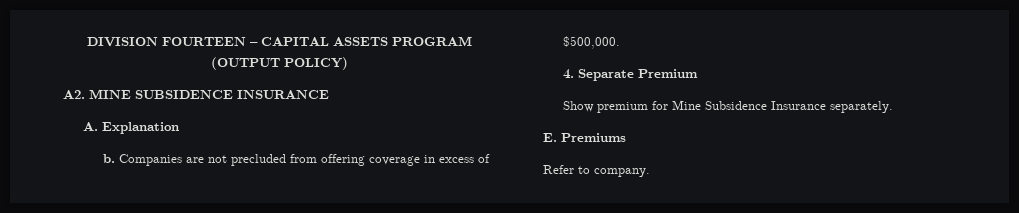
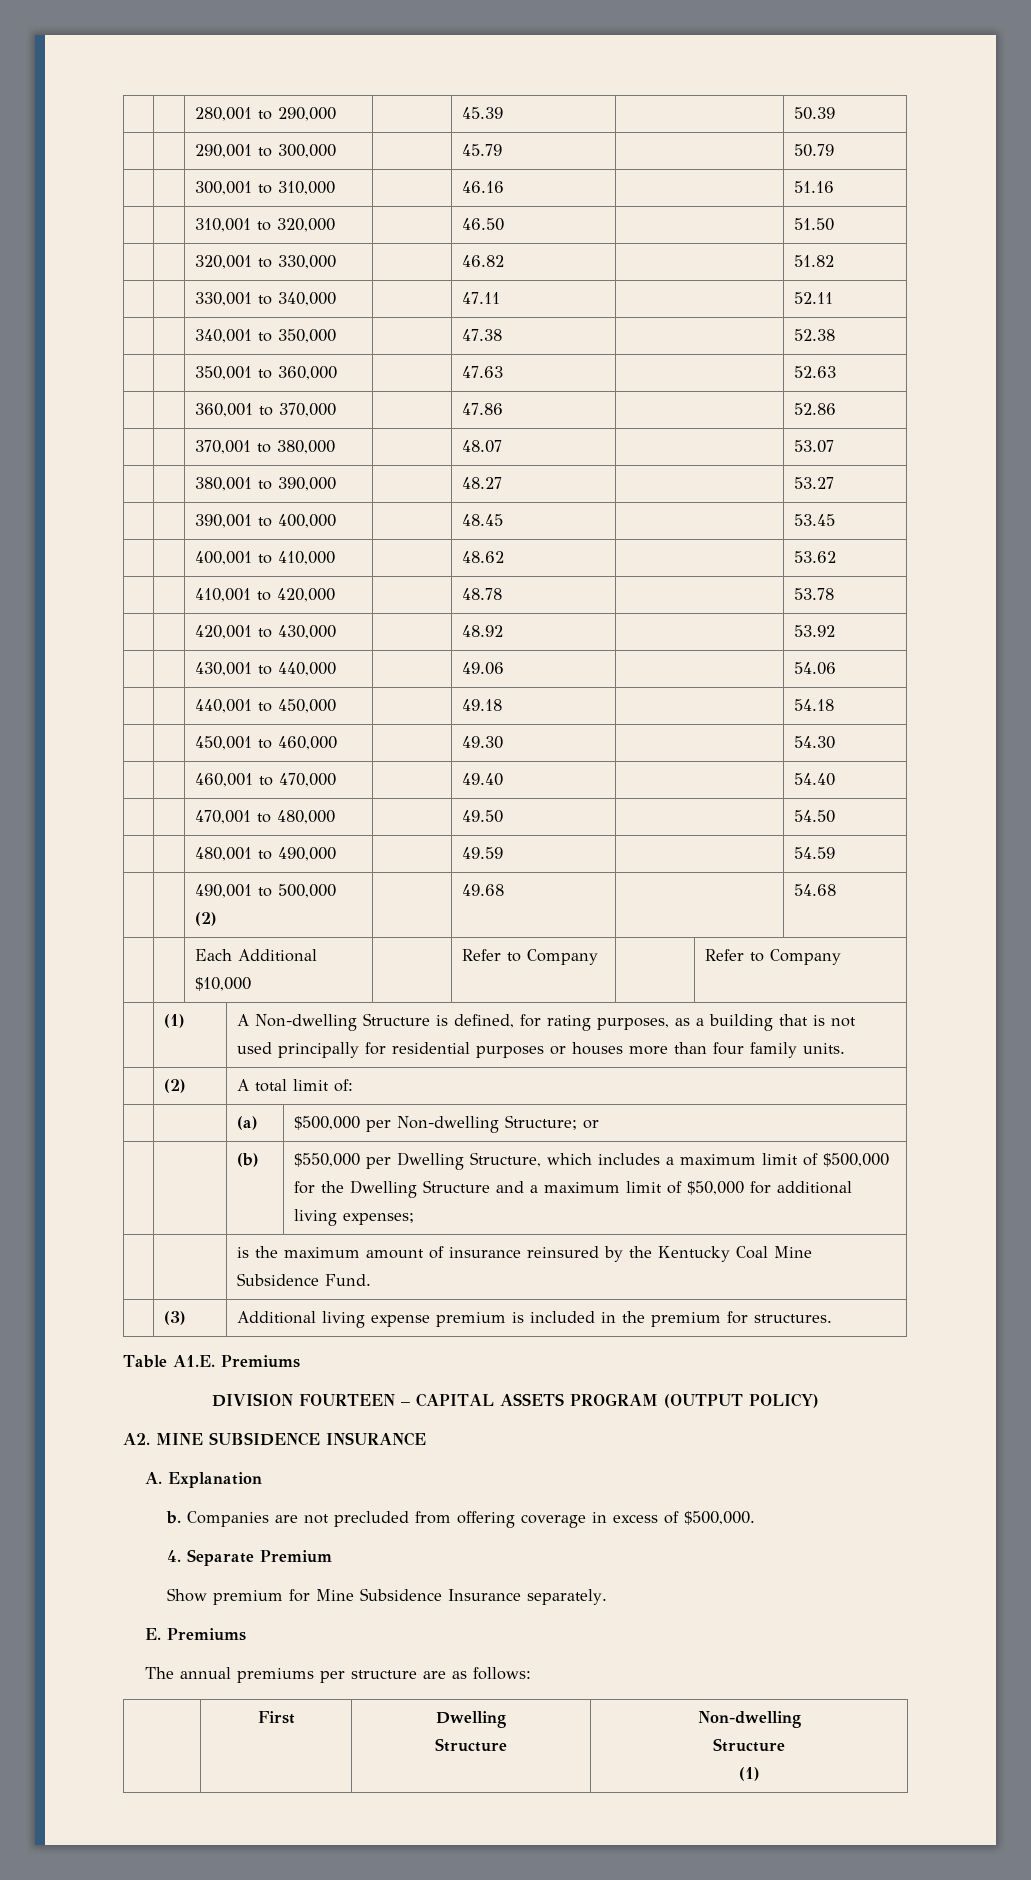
+ | | 280,001 to 290,000 | | 45.39 | | 50.39
+ | | 290,001 to 300,000 | | 45.79 | | 50.79
+ | | 300,001 to 310,000 | | 46.16 | | 51.16
+ | | 310,001 to 320,000 | | 46.50 | | 51.50
+ | | 320,001 to 330,000 | | 46.82 | | 51.82
+ | | 330,001 to 340,000 | | 47.11 | | 52.11
+ | | 340,001 to 350,000 | | 47.38 | | 52.38
+ | | 350,001 to 360,000 | | 47.63 | | 52.63
+ | | 360,001 to 370,000 | | 47.86 | | 52.86
+ | | 370,001 to 380,000 | | 48.07 | | 53.07
+ | | 380,001 to 390,000 | | 48.27 | | 53.27
+ | | 390,001 to 400,000 | | 48.45 | | 53.45
+ | | 400,001 to 410,000 | | 48.62 | | 53.62
+ | | 410,001 to 420,000 | | 48.78 | | 53.78
+ | | 420,001 to 430,000 | | 48.92 | | 53.92
+ | | 430,001 to 440,000 | | 49.06 | | 54.06
+ | | 440,001 to 450,000 | | 49.18 | | 54.18
+ | | 450,001 to 460,000 | | 49.30 | | 54.30
+ | | 460,001 to 470,000 | | 49.40 | | 54.40
+ | | 470,001 to 480,000 | | 49.50 | | 54.50
+ | | 480,001 to 490,000 | | 49.59 | | 54.59
+ | | 490,001 to 500,000 (2) | | 49.68 | | 54.68
+ | | Each Additional $10,000 | | Refer to Company | | Refer to Company
+ | (1) | A Non-dwelling Structure is defined, for rating purposes, as a building that is not used principally for residential purposes or houses more than four family units.
+ | (2) | A total limit of:
+ | | (a) | $500,000 per Non-dwelling Structure; or
+ | | (b) | $550,000 per Dwelling Structure, which includes a maximum limit of $500,000 for the Dwelling Structure and a maximum limit of $50,000 for additional living expenses;
+ | | is the maximum amount of insurance reinsured by the Kentucky Coal Mine Subsidence Fund.
+ | (3) | Additional living expense premium is included in the premium for structures.
+ Table A1.E. Premiums
- Refer to company.
+ The annual premiums per structure are as follows:
+ | First | Dwelling
+ Structure | Non-dwelling
+ Structure
+ (1)

